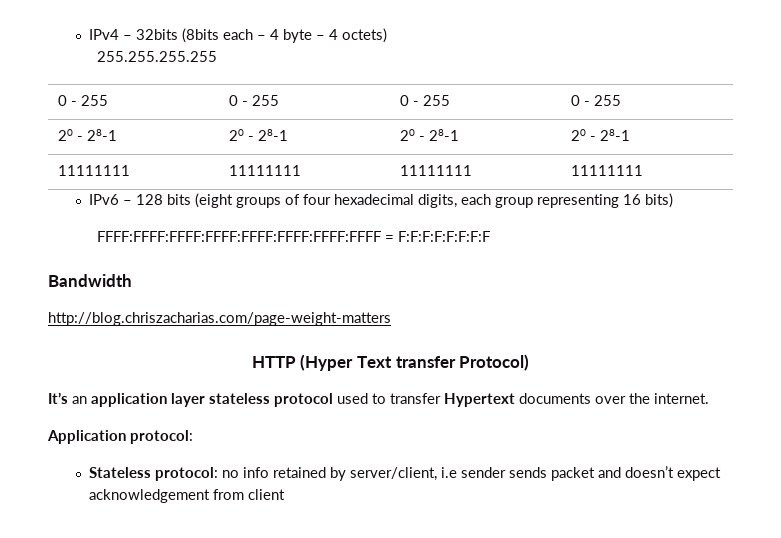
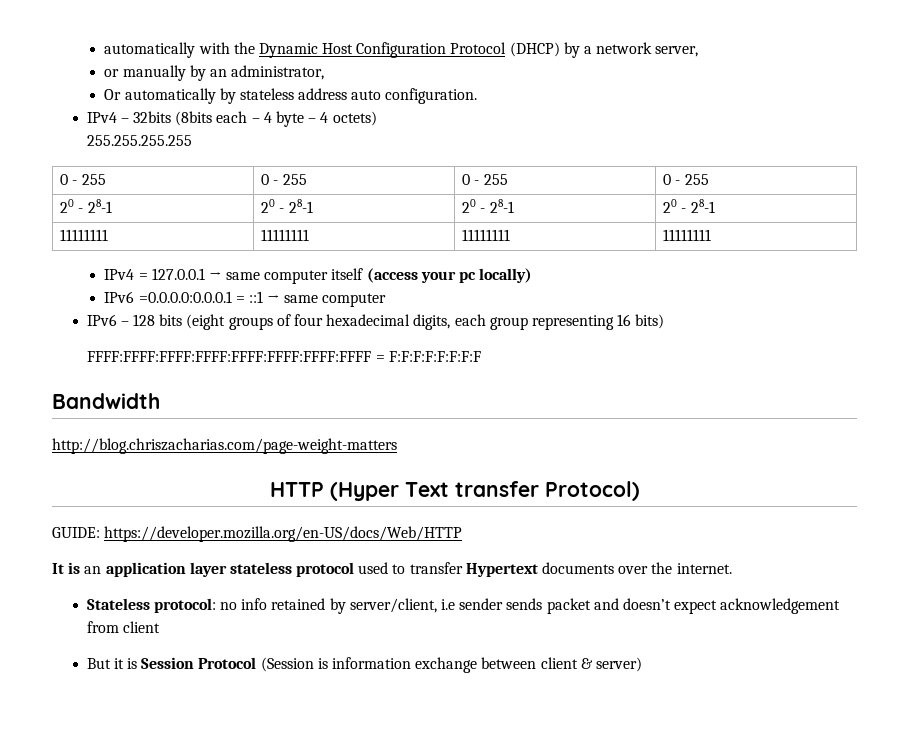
+ automatically with the Dynamic Host Configuration Protocol (DHCP) by a network server,
+ or manually by an administrator,
+ Or automatically by stateless address auto configuration.
+ IPv4 = 127.0.0.1 → same computer itself (access your pc locally)
+ IPv6 =0.0.0.0:0.0.0.1 = ::1 → same computer
- It’s an application layer stateless protocol used to transfer Hypertext documents over the internet.
+ GUIDE: https://developer.mozilla.org/en-US/docs/Web/HTTP
+ It is an application layer stateless protocol used to transfer Hypertext documents over the internet.
- Application protocol:
+ But it is Session Protocol (Session is information exchange between client & server)

